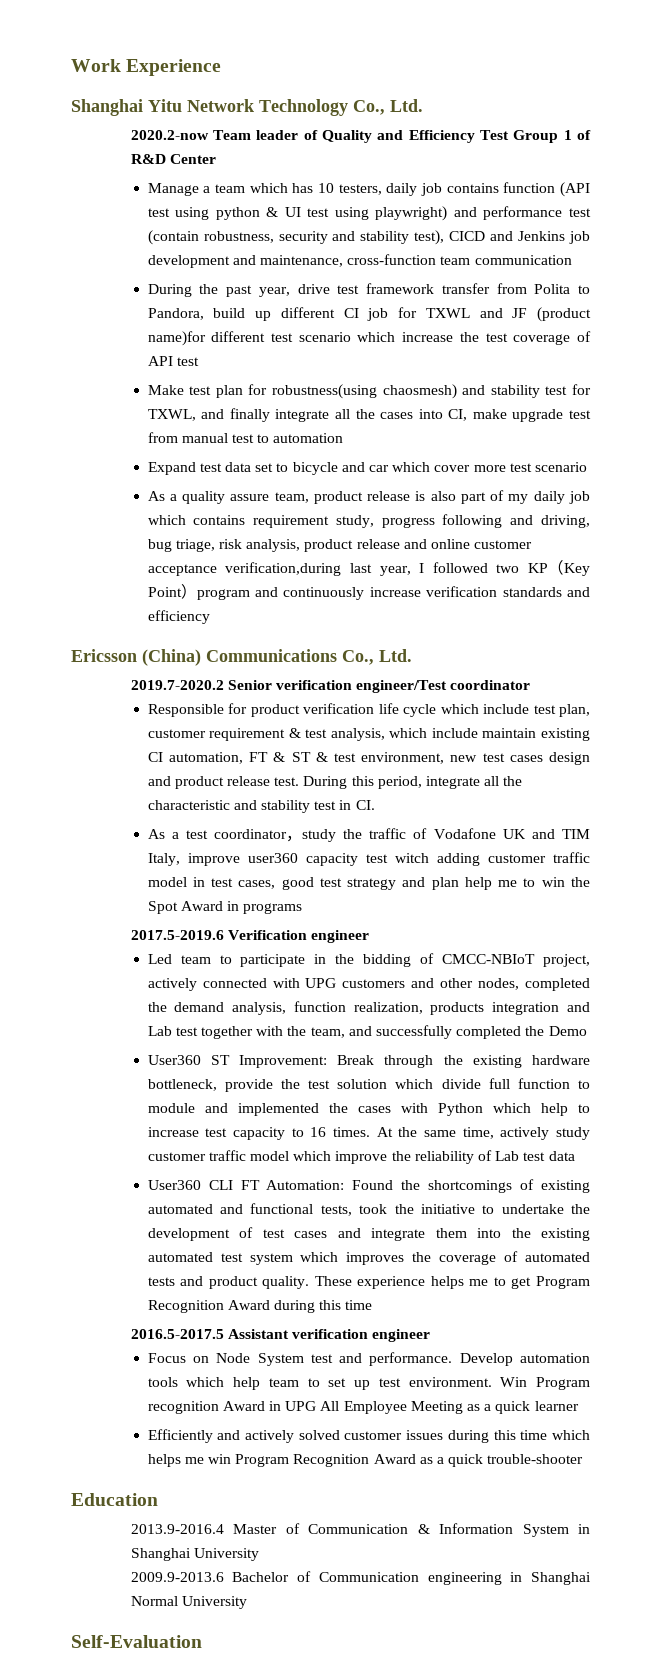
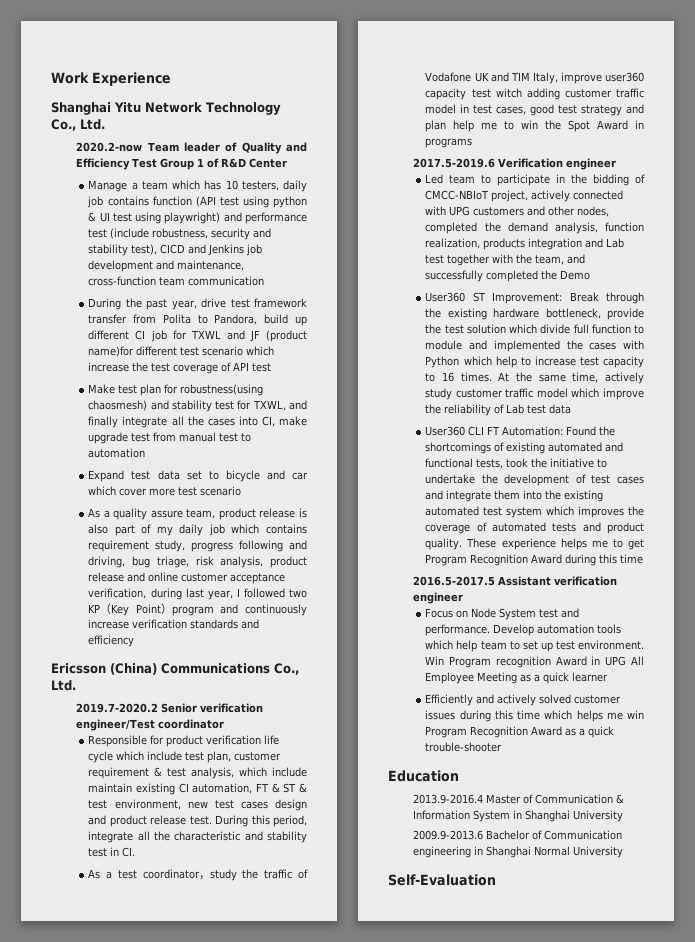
- Manage a team which has 10 testers, daily job contains function (API test using python & UI test using playwright) and performance test (contain robustness, security and stability test), CICD and Jenkins job development and maintenance, cross-function team communication
+ Manage a team which has 10 testers, daily job contains function (API test using python & UI test using playwright) and performance test (include robustness, security and stability test), CICD and Jenkins job development and maintenance, cross-function team communication
- As a quality assure team, product release is also part of my daily job which contains requirement study, progress following and driving, bug triage, risk analysis, product release and online customer acceptance verification,during last year, I followed two KP（Key Point）program and continuously increase verification standards and efficiency
+ As a quality assure team, product release is also part of my daily job which contains requirement study, progress following and driving, bug triage, risk analysis, product release and online customer acceptance verification, during last year, I followed two KP（Key Point）program and continuously increase verification standards and efficiency

